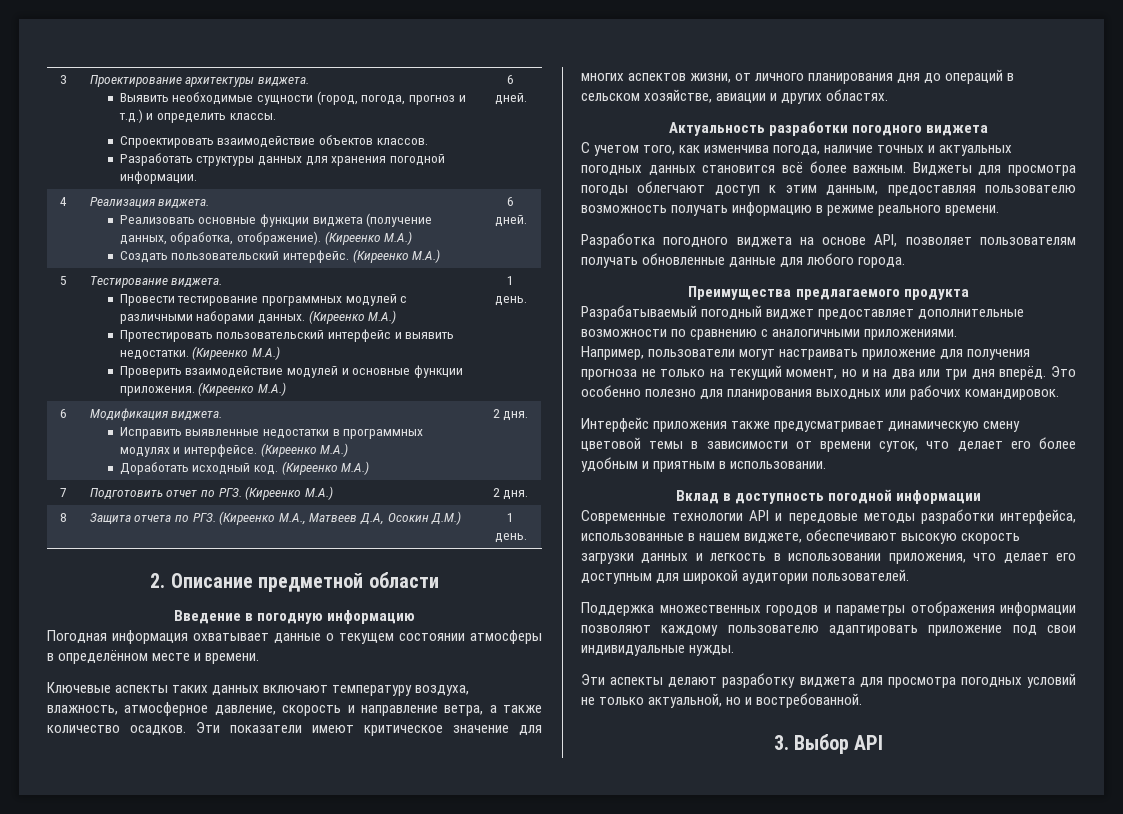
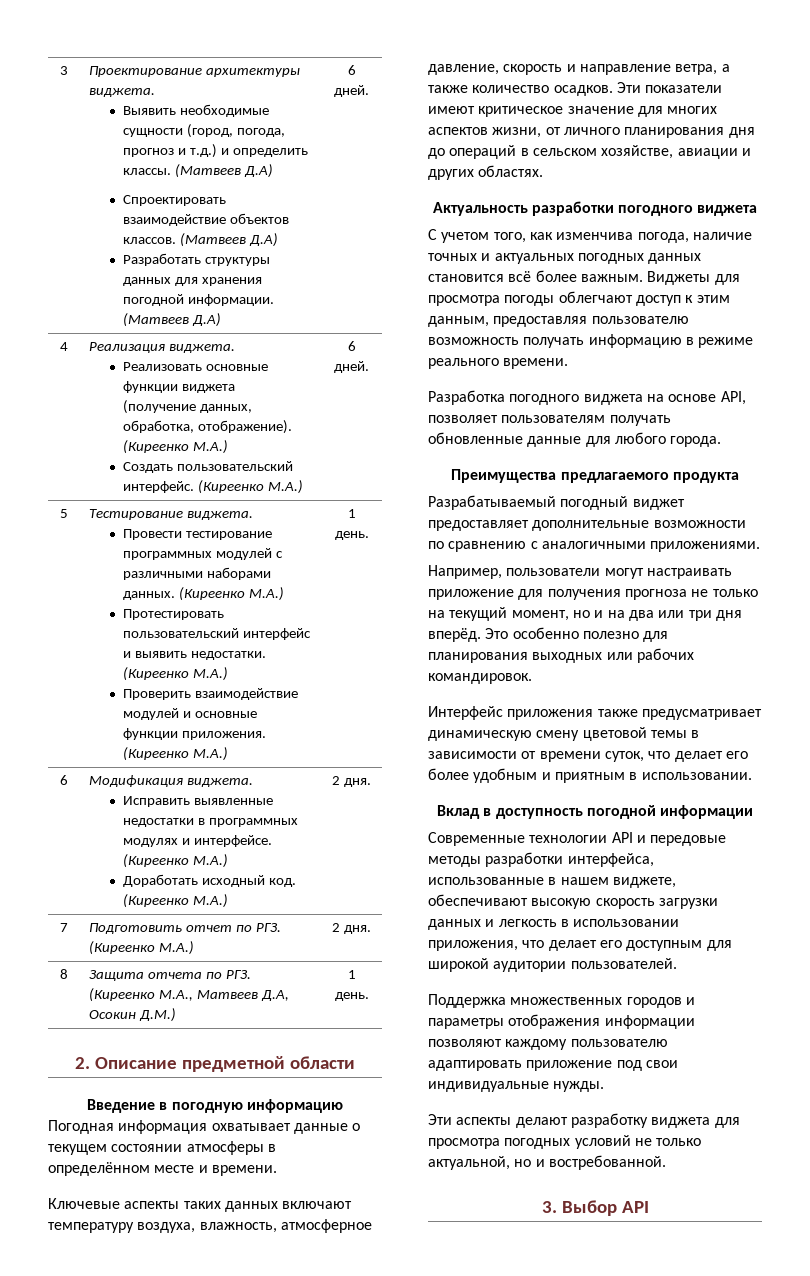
  3 | Проектирование архитектуры виджета.
- Выявить необходимые сущности (город, погода, прогноз и т.д.) и определить классы.
- Спроектировать взаимодействие объектов классов.
- Разработать структуры данных для хранения погодной информации. | 6 дней.
+ Выявить необходимые сущности (город, погода, прогноз и т.д.) и определить классы. (Матвеев Д.А)
+ Спроектировать взаимодействие объектов классов. (Матвеев Д.А)
+ Разработать структуры данных для хранения погодной информации. (Матвеев Д.А) | 6 дней.

